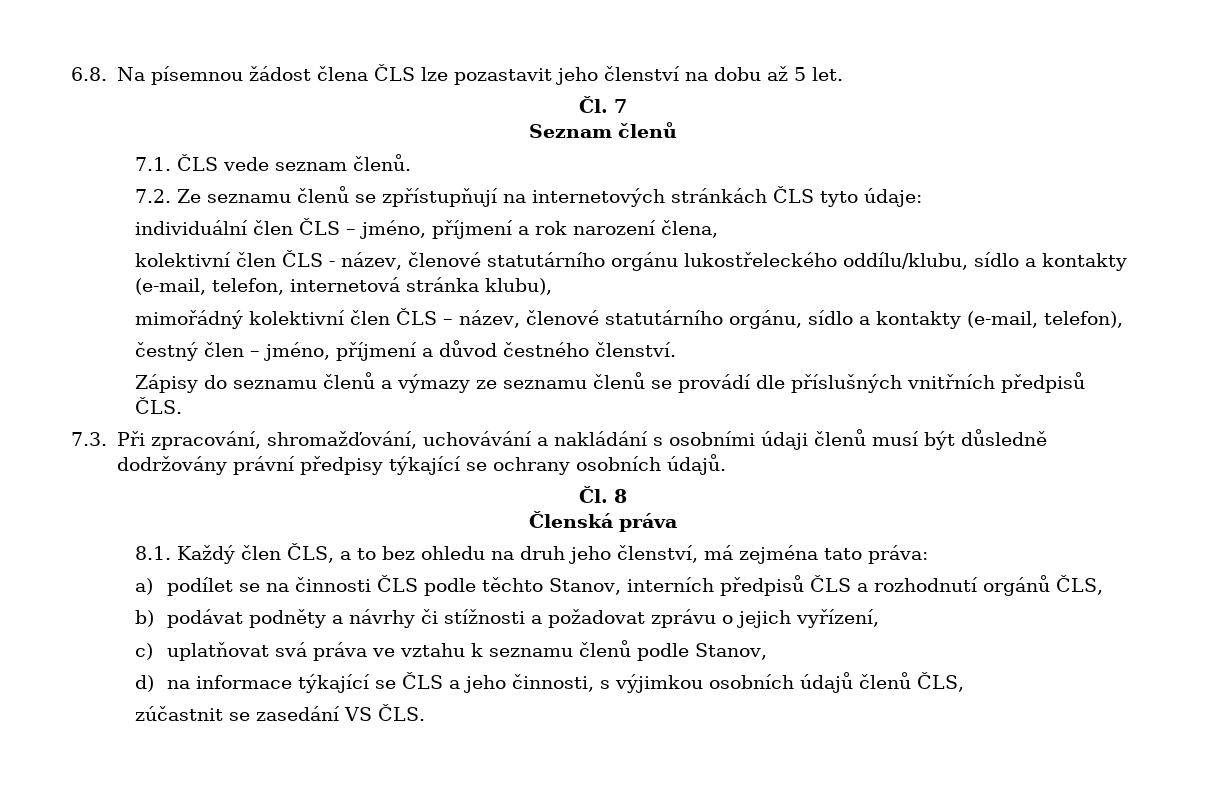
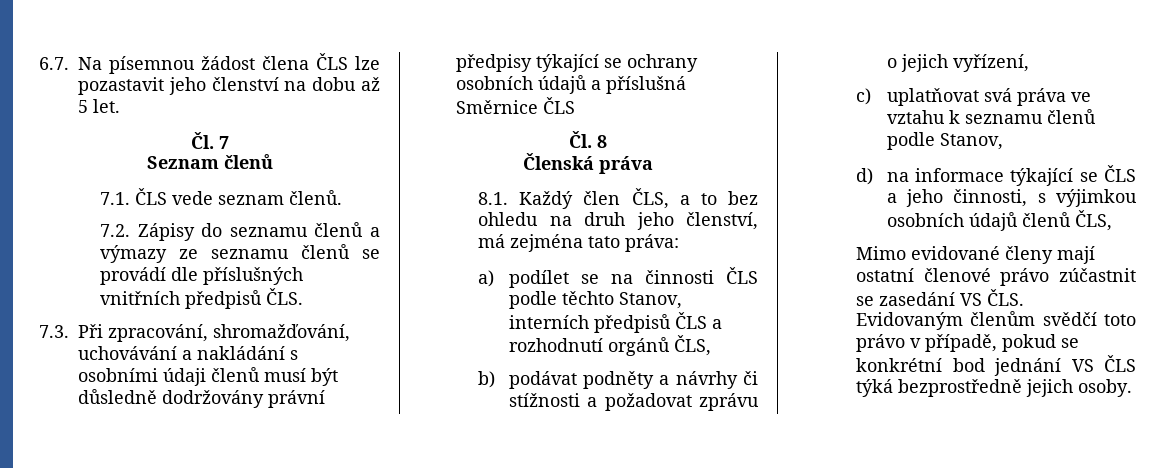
- 6.8. Na písemnou žádost člena ČLS lze pozastavit jeho členství na dobu až 5 let.
+ 6.7. Na písemnou žádost člena ČLS lze pozastavit jeho členství na dobu až 5 let.
- 7.2. Ze seznamu členů se zpřístupňují na internetových stránkách ČLS tyto údaje:
- individuální člen ČLS – jméno, příjmení a rok narození člena,
- kolektivní člen ČLS - název, členové statutárního orgánu lukostřeleckého oddílu/klubu, sídlo a kontakty (e-mail, telefon, internetová stránka klubu),
- mimořádný kolektivní člen ČLS – název, členové statutárního orgánu, sídlo a kontakty (e-mail, telefon),
- čestný člen – jméno, příjmení a důvod čestného členství.
- Zápisy do seznamu členů a výmazy ze seznamu členů se provádí dle příslušných vnitřních předpisů ČLS.
+ 7.2. Zápisy do seznamu členů a výmazy ze seznamu členů se provádí dle příslušných vnitřních předpisů ČLS.
- 7.3. Při zpracování, shromažďování, uchovávání a nakládání s osobními údaji členů musí být důsledně dodržovány právní předpisy týkající se ochrany osobních údajů.
+ 7.3. Při zpracování, shromažďování, uchovávání a nakládání s osobními údaji členů musí být důsledně dodržovány právní předpisy týkající se ochrany osobních údajů a příslušná Směrnice ČLS
- zúčastnit se zasedání VS ČLS.
+ Mimo evidované členy mají ostatní členové právo zúčastnit se zasedání VS ČLS. Evidovaným členům svědčí toto právo v případě, pokud se konkrétní bod jednání VS ČLS týká bezprostředně jejich osoby.

